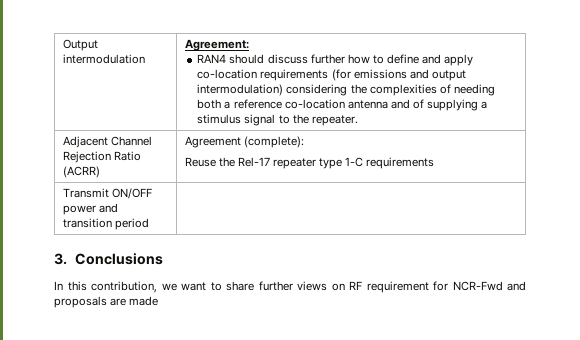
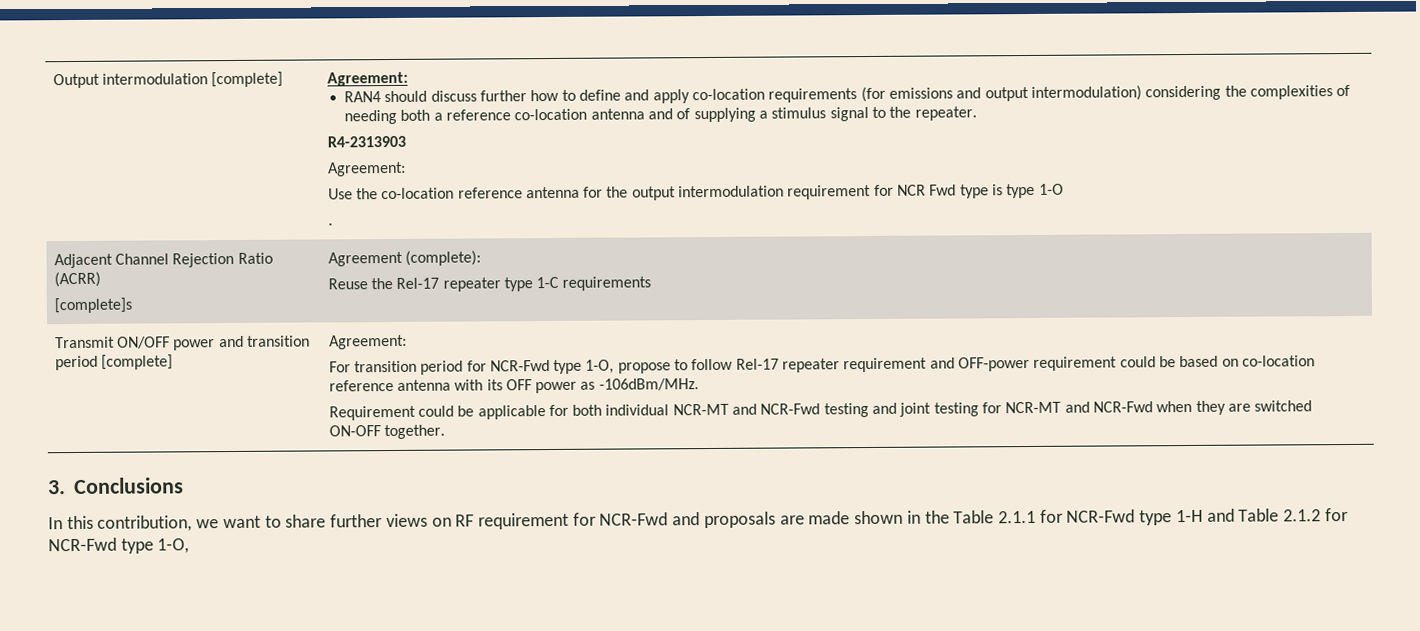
- Output intermodulation
+ Output intermodulation [complete]
+ R4-2313903
+ Agreement:
+ Use the co-location reference antenna for the output intermodulation requirement for NCR Fwd type is type 1-O
+ .
- Adjacent Channel Rejection Ratio (ACRR) | Agreement (complete):
+ Adjacent Channel Rejection Ratio (ACRR)
+ [complete]s | Agreement (complete):
- Transmit ON/OFF power and transition period
+ Transmit ON/OFF power and transition period [complete] | Agreement:
+ For transition period for NCR-Fwd type 1-O, propose to follow Rel-17 repeater requirement and OFF-power requirement could be based on co-location reference antenna with its OFF power as -106dBm/MHz.
+ Requirement could be applicable for both individual NCR-MT and NCR-Fwd testing and joint testing for NCR-MT and NCR-Fwd when they are switched ON-OFF together.
- In this contribution, we want to share further views on RF requirement for NCR-Fwd and proposals are made
+ In this contribution, we want to share further views on RF requirement for NCR-Fwd and proposals are made shown in the Table 2.1.1 for NCR-Fwd type 1-H and Table 2.1.2 for NCR-Fwd type 1-O,

